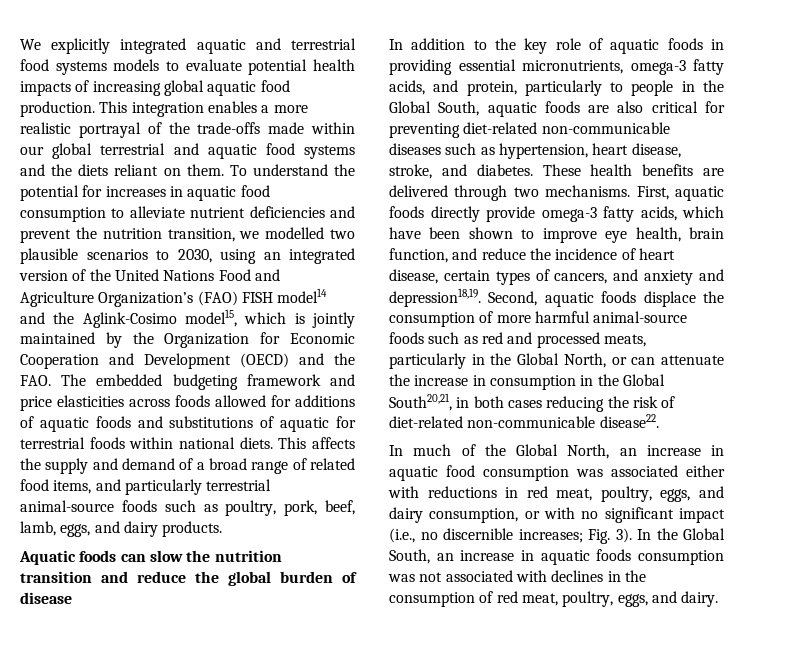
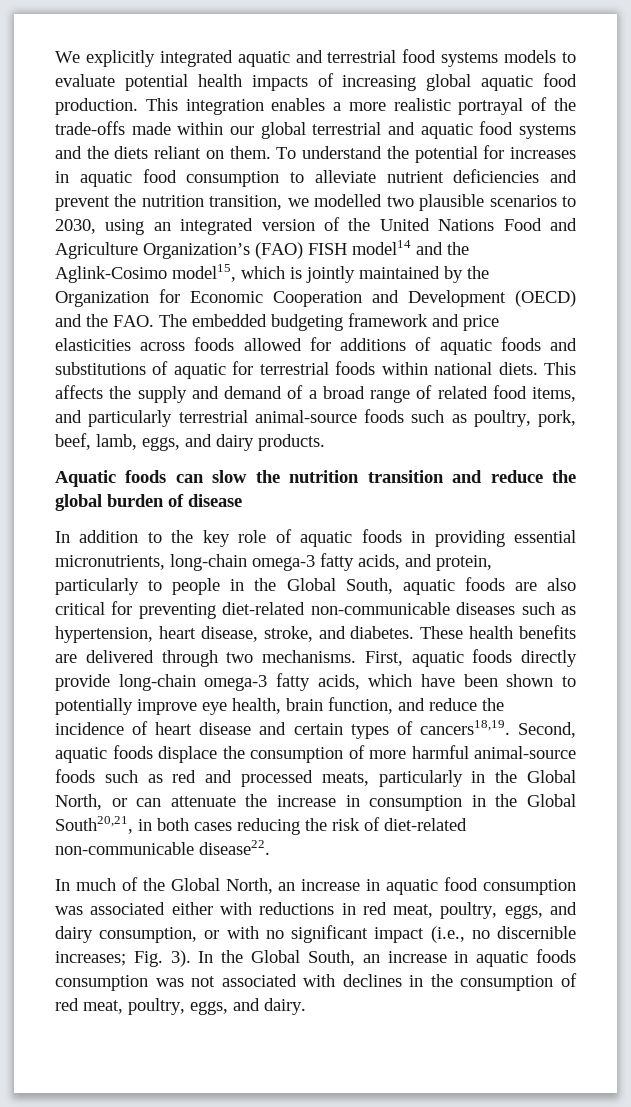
- In addition to the key role of aquatic foods in providing essential micronutrients, omega-3 fatty acids, and protein, particularly to people in the Global South, aquatic foods are also critical for preventing diet-related non-communicable diseases such as hypertension, heart disease, stroke, and diabetes.
+ In addition to the key role of aquatic foods in providing essential micronutrients, long-chain omega-3 fatty acids, and protein, particularly to people in the Global South, aquatic foods are also critical for preventing diet-related non-communicable diseases such as hypertension, heart disease, stroke, and diabetes.
- First, aquatic foods directly provide omega-3 fatty acids, which have been shown to improve eye health, brain function, and reduce the incidence of heart disease, certain types of cancers, and anxiety and depression18,19.
+ First, aquatic foods directly provide long-chain omega-3 fatty acids, which have been shown to potentially improve eye health, brain function, and reduce the incidence of heart disease and certain types of cancers18,19.

